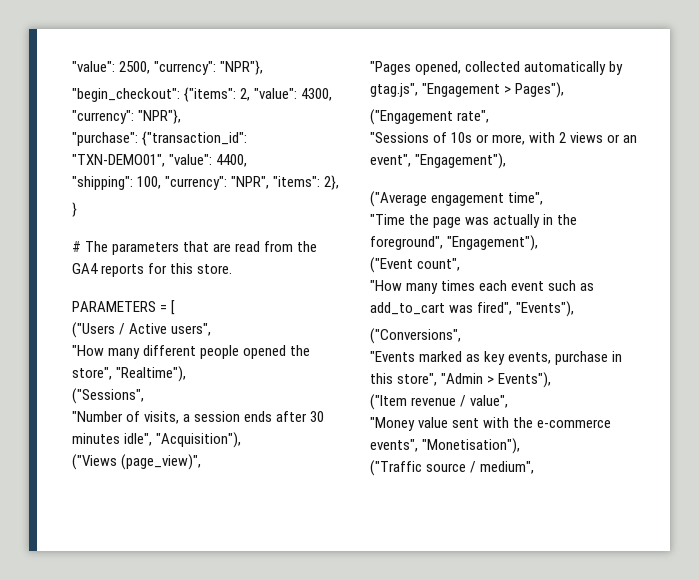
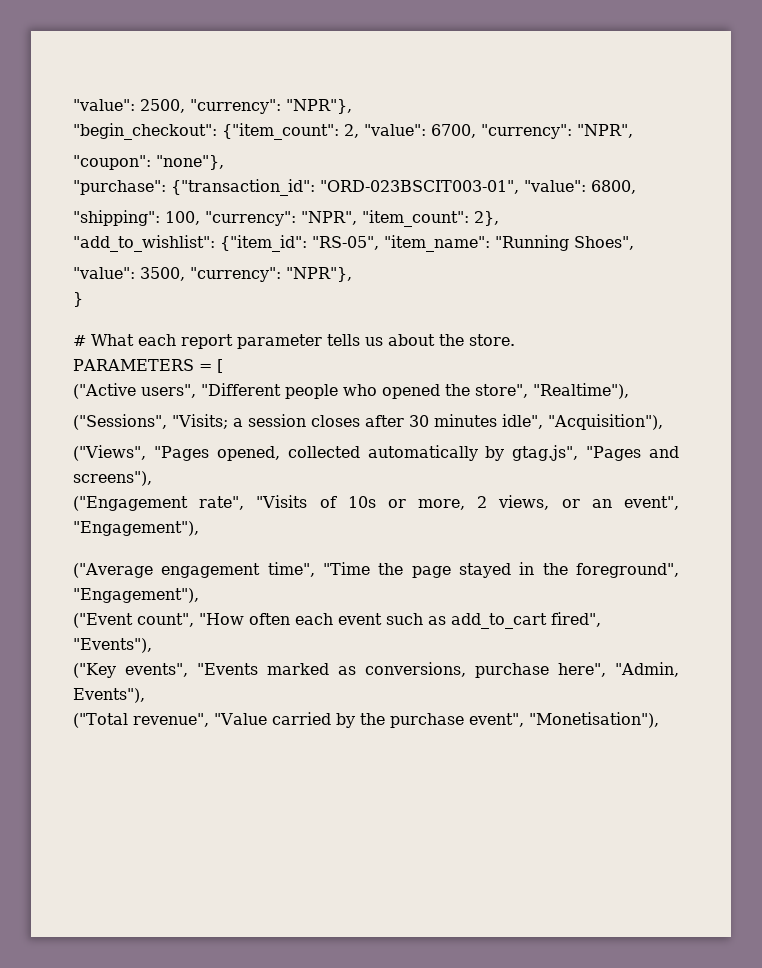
- "begin_checkout": {"items": 2, "value": 4300, "currency": "NPR"},
+ "begin_checkout": {"item_count": 2, "value": 6700, "currency": "NPR",
+ "coupon": "none"},
- "purchase": {"transaction_id": "TXN-DEMO01", "value": 4400,
+ "purchase": {"transaction_id": "ORD-023BSCIT003-01", "value": 6800,
- "shipping": 100, "currency": "NPR", "items": 2},
+ "shipping": 100, "currency": "NPR", "item_count": 2},
+ "add_to_wishlist": {"item_id": "RS-05", "item_name": "Running Shoes",
+ "value": 3500, "currency": "NPR"},
  }
- # The parameters that are read from the GA4 reports for this store.
+ # What each report parameter tells us about the store.
  PARAMETERS = [
- ("Users / Active users",
- "How many different people opened the store", "Realtime"),
+ ("Active users", "Different people who opened the store", "Realtime"),
- ("Sessions",
- "Number of visits, a session ends after 30 minutes idle", "Acquisition"),
+ ("Sessions", "Visits; a session closes after 30 minutes idle", "Acquisition"),
- ("Views (page_view)",
- "Pages opened, collected automatically by gtag.js", "Engagement > Pages"),
+ ("Views", "Pages opened, collected automatically by gtag.js", "Pages and screens"),
- ("Engagement rate",
- "Sessions of 10s or more, with 2 views or an event", "Engagement"),
+ ("Engagement rate", "Visits of 10s or more, 2 views, or an event", "Engagement"),
- ("Average engagement time",
- "Time the page was actually in the foreground", "Engagement"),
+ ("Average engagement time", "Time the page stayed in the foreground", "Engagement"),
- ("Event count",
- "How many times each event such as add_to_cart was fired", "Events"),
+ ("Event count", "How often each event such as add_to_cart fired", "Events"),
- ("Conversions",
- "Events marked as key events, purchase in this store", "Admin > Events"),
- ("Item revenue / value",
- "Money value sent with the e-commerce events", "Monetisation"),
- ("Traffic source / medium",
+ ("Key events", "Events marked as conversions, purchase here", "Admin, Events"),
+ ("Total revenue", "Value carried by the purchase event", "Monetisation"),

